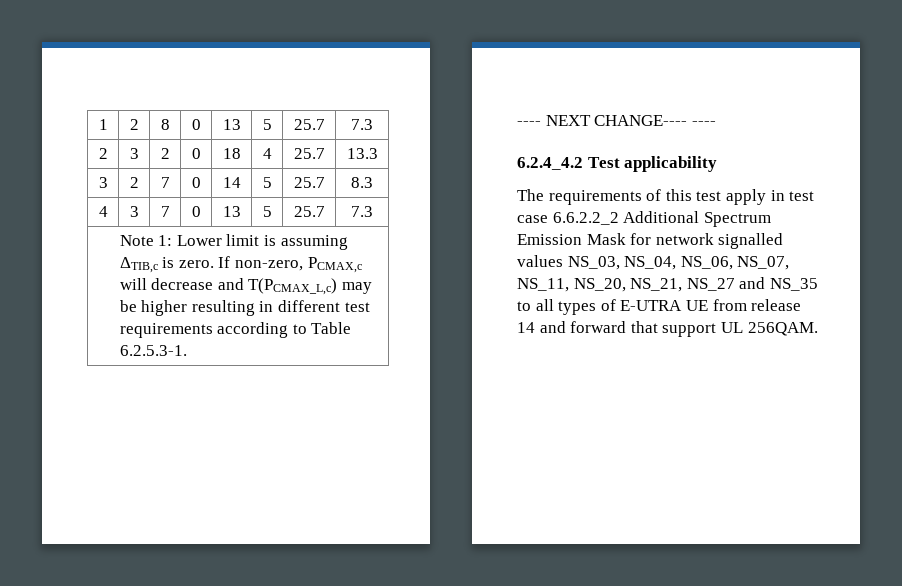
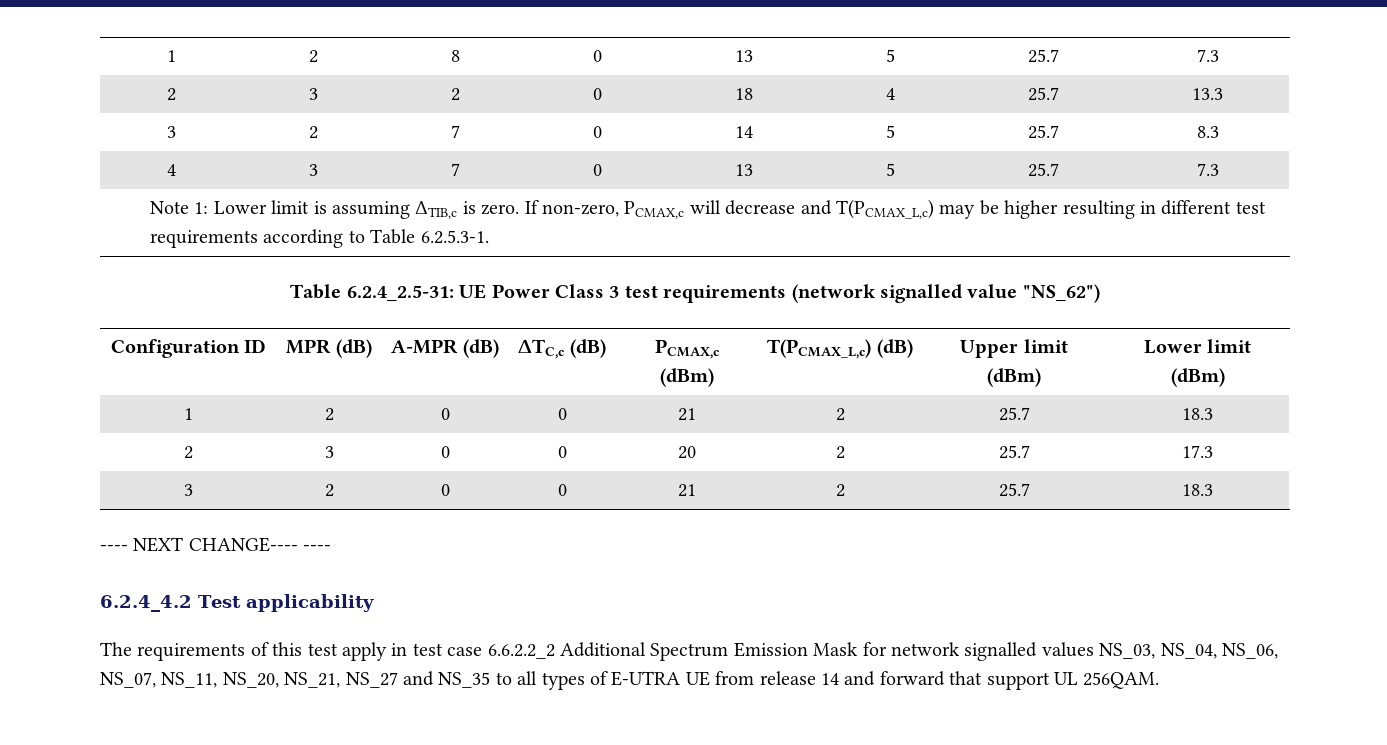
+ Table 6.2.4_2.5-31: UE Power Class 3 test requirements (network signalled value "NS_62")
+ Configuration ID | MPR (dB) | A-MPR (dB) | ΔTC,c (dB) | PCMAX,c (dBm) | T(PCMAX_L,c) (dB) | Upper limit (dBm) | Lower limit (dBm)
+ 1 | 2 | 0 | 0 | 21 | 2 | 25.7 | 18.3
+ 2 | 3 | 0 | 0 | 20 | 2 | 25.7 | 17.3
+ 3 | 2 | 0 | 0 | 21 | 2 | 25.7 | 18.3

